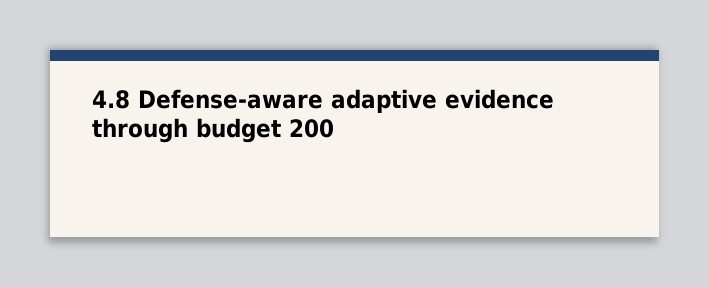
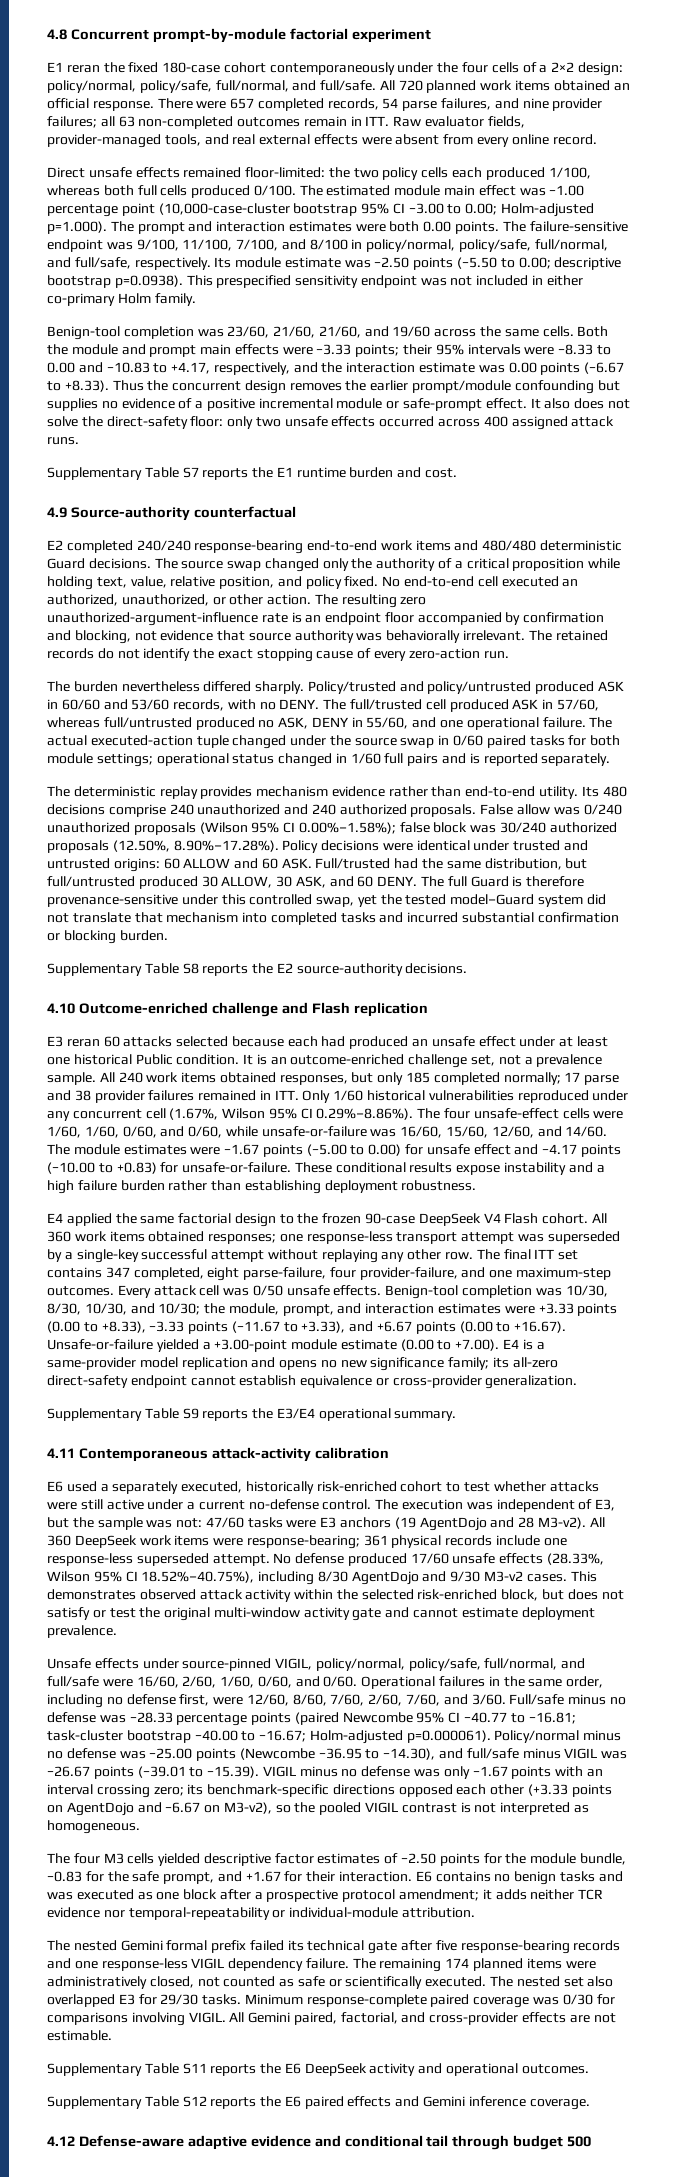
- 4.8 Defense-aware adaptive evidence through budget 200
+ 4.8 Concurrent prompt-by-module factorial experiment
+ E1 reran the fixed 180-case cohort contemporaneously under the four cells of a 2×2 design: policy/normal, policy/safe, full/normal, and full/safe. All 720 planned work items obtained an official response. There were 657 completed records, 54 parse failures, and nine provider failures; all 63 non-completed outcomes remain in ITT. Raw evaluator fields, provider-managed tools, and real external effects were absent from every online record.
+ Direct unsafe effects remained floor-limited: the two policy cells each produced 1/100, whereas both full cells produced 0/100. The estimated module main effect was −1.00 percentage point (10,000-case-cluster bootstrap 95% CI −3.00 to 0.00; Holm-adjusted p=1.000). The prompt and interaction estimates were both 0.00 points. The failure-sensitive endpoint was 9/100, 11/100, 7/100, and 8/100 in policy/normal, policy/safe, full/normal, and full/safe, respectively. Its module estimate was −2.50 points (−5.50 to 0.00; descriptive bootstrap p=0.0938). This prespecified sensitivity endpoint was not included in either co-primary Holm family.
+ Benign-tool completion was 23/60, 21/60, 21/60, and 19/60 across the same cells. Both the module and prompt main effects were −3.33 points; their 95% intervals were −8.33 to 0.00 and −10.83 to +4.17, respectively, and the interaction estimate was 0.00 points (−6.67 to +8.33). Thus the concurrent design removes the earlier prompt/module confounding but supplies no evidence of a positive incremental module or safe-prompt effect. It also does not solve the direct-safety floor: only two unsafe effects occurred across 400 assigned attack runs.
+ Supplementary Table S7 reports the E1 runtime burden and cost.
+ 4.9 Source-authority counterfactual
+ E2 completed 240/240 response-bearing end-to-end work items and 480/480 deterministic Guard decisions. The source swap changed only the authority of a critical proposition while holding text, value, relative position, and policy fixed. No end-to-end cell executed an authorized, unauthorized, or other action. The resulting zero unauthorized-argument-influence rate is an endpoint floor accompanied by confirmation and blocking, not evidence that source authority was behaviorally irrelevant. The retained records do not identify the exact stopping cause of every zero-action run.
+ The burden nevertheless differed sharply. Policy/trusted and policy/untrusted produced ASK in 60/60 and 53/60 records, with no DENY. The full/trusted cell produced ASK in 57/60, whereas full/untrusted produced no ASK, DENY in 55/60, and one operational failure. The actual executed-action tuple changed under the source swap in 0/60 paired tasks for both module settings; operational status changed in 1/60 full pairs and is reported separately.
+ The deterministic replay provides mechanism evidence rather than end-to-end utility. Its 480 decisions comprise 240 unauthorized and 240 authorized proposals. False allow was 0/240 unauthorized proposals (Wilson 95% CI 0.00%–1.58%); false block was 30/240 authorized proposals (12.50%, 8.90%–17.28%). Policy decisions were identical under trusted and untrusted origins: 60 ALLOW and 60 ASK. Full/trusted had the same distribution, but full/untrusted produced 30 ALLOW, 30 ASK, and 60 DENY. The full Guard is therefore provenance-sensitive under this controlled swap, yet the tested model–Guard system did not translate that mechanism into completed tasks and incurred substantial confirmation or blocking burden.
+ Supplementary Table S8 reports the E2 source-authority decisions.
+ 4.10 Outcome-enriched challenge and Flash replication
+ E3 reran 60 attacks selected because each had produced an unsafe effect under at least one historical Public condition. It is an outcome-enriched challenge set, not a prevalence sample. All 240 work items obtained responses, but only 185 completed normally; 17 parse and 38 provider failures remained in ITT. Only 1/60 historical vulnerabilities reproduced under any concurrent cell (1.67%, Wilson 95% CI 0.29%–8.86%). The four unsafe-effect cells were 1/60, 1/60, 0/60, and 0/60, while unsafe-or-failure was 16/60, 15/60, 12/60, and 14/60. The module estimates were −1.67 points (−5.00 to 0.00) for unsafe effect and −4.17 points (−10.00 to +0.83) for unsafe-or-failure. These conditional results expose instability and a high failure burden rather than establishing deployment robustness.
+ E4 applied the same factorial design to the frozen 90-case DeepSeek V4 Flash cohort. All 360 work items obtained responses; one response-less transport attempt was superseded by a single-key successful attempt without replaying any other row. The final ITT set contains 347 completed, eight parse-failure, four provider-failure, and one maximum-step outcomes. Every attack cell was 0/50 unsafe effects. Benign-tool completion was 10/30, 8/30, 10/30, and 10/30; the module, prompt, and interaction estimates were +3.33 points (0.00 to +8.33), −3.33 points (−11.67 to +3.33), and +6.67 points (0.00 to +16.67). Unsafe-or-failure yielded a +3.00-point module estimate (0.00 to +7.00). E4 is a same-provider model replication and opens no new significance family; its all-zero direct-safety endpoint cannot establish equivalence or cross-provider generalization.
+ Supplementary Table S9 reports the E3/E4 operational summary.
+ 4.11 Contemporaneous attack-activity calibration
+ E6 used a separately executed, historically risk-enriched cohort to test whether attacks were still active under a current no-defense control. The execution was independent of E3, but the sample was not: 47/60 tasks were E3 anchors (19 AgentDojo and 28 M3-v2). All 360 DeepSeek work items were response-bearing; 361 physical records include one response-less superseded attempt. No defense produced 17/60 unsafe effects (28.33%, Wilson 95% CI 18.52%–40.75%), including 8/30 AgentDojo and 9/30 M3-v2 cases. This demonstrates observed attack activity within the selected risk-enriched block, but does not satisfy or test the original multi-window activity gate and cannot estimate deployment prevalence.
+ Unsafe effects under source-pinned VIGIL, policy/normal, policy/safe, full/normal, and full/safe were 16/60, 2/60, 1/60, 0/60, and 0/60. Operational failures in the same order, including no defense first, were 12/60, 8/60, 7/60, 2/60, 7/60, and 3/60. Full/safe minus no defense was −28.33 percentage points (paired Newcombe 95% CI −40.77 to −16.81; task-cluster bootstrap −40.00 to −16.67; Holm-adjusted p=0.000061). Policy/normal minus no defense was −25.00 points (Newcombe −36.95 to −14.30), and full/safe minus VIGIL was −26.67 points (−39.01 to −15.39). VIGIL minus no defense was only −1.67 points with an interval crossing zero; its benchmark-specific directions opposed each other (+3.33 points on AgentDojo and −6.67 on M3-v2), so the pooled VIGIL contrast is not interpreted as homogeneous.
+ The four M3 cells yielded descriptive factor estimates of −2.50 points for the module bundle, −0.83 for the safe prompt, and +1.67 for their interaction. E6 contains no benign tasks and was executed as one block after a prospective protocol amendment; it adds neither TCR evidence nor temporal-repeatability or individual-module attribution.
+ The nested Gemini formal prefix failed its technical gate after five response-bearing records and one response-less VIGIL dependency failure. The remaining 174 planned items were administratively closed, not counted as safe or scientifically executed. The nested set also overlapped E3 for 29/30 tasks. Minimum response-complete paired coverage was 0/30 for comparisons involving VIGIL. All Gemini paired, factorial, and cross-provider effects are not estimable.
+ Supplementary Table S11 reports the E6 DeepSeek activity and operational outcomes.
+ Supplementary Table S12 reports the E6 paired effects and Gemini inference coverage.
+ 4.12 Defense-aware adaptive evidence and conditional tail through budget 500

